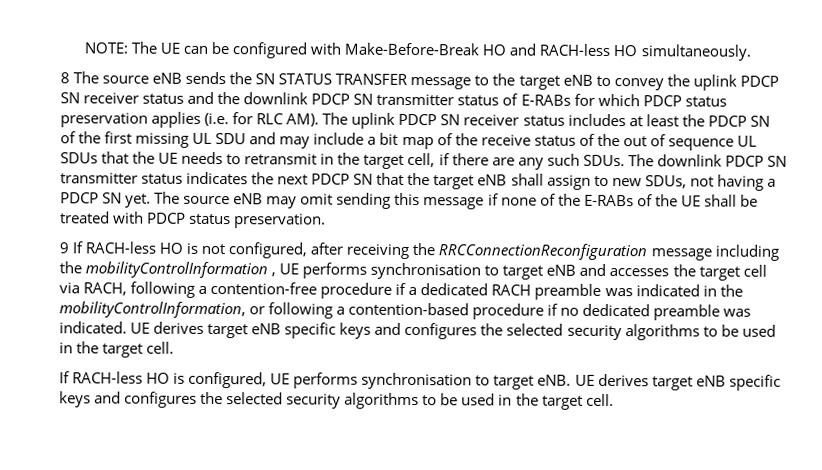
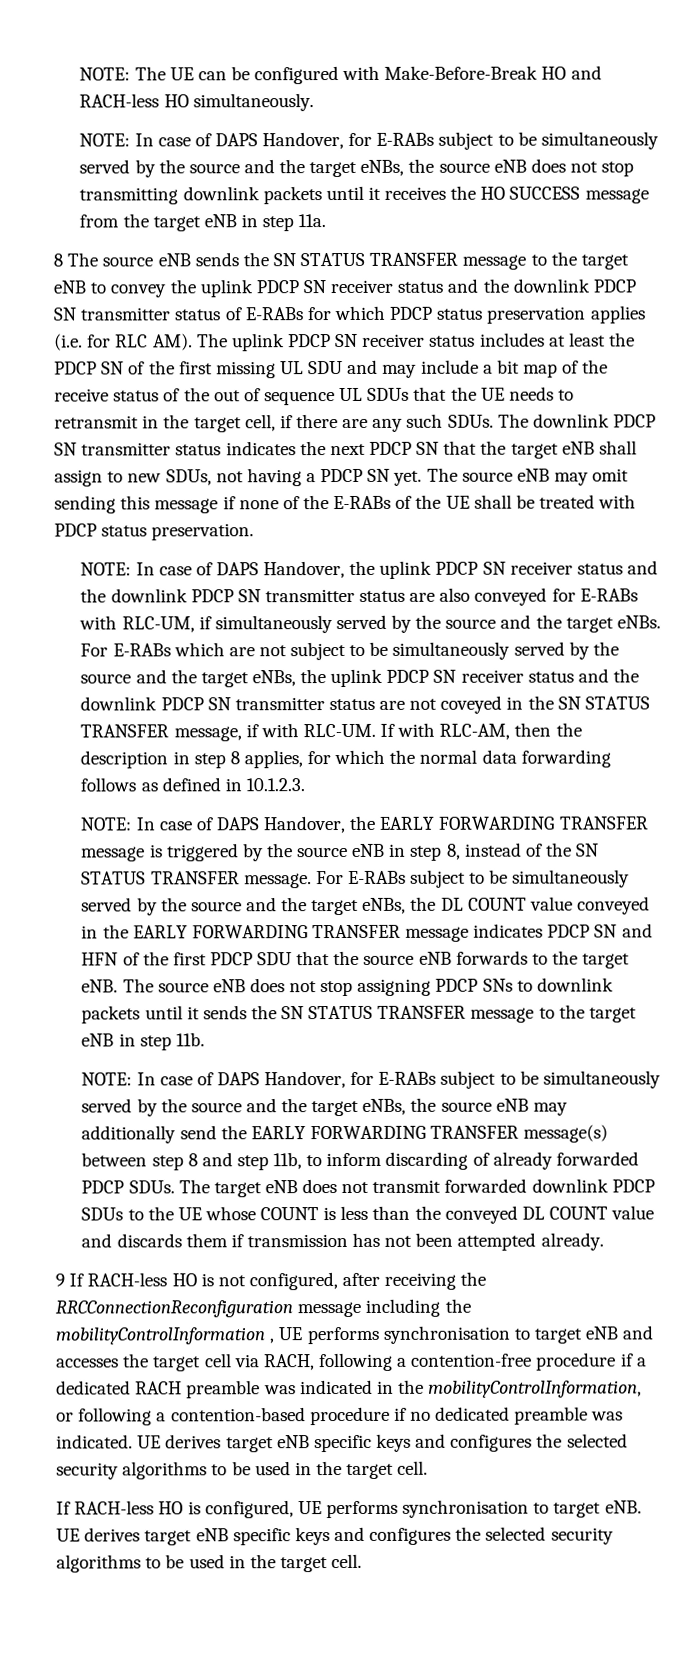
+ NOTE: In case of DAPS Handover, for E-RABs subject to be simultaneously served by the source and the target eNBs, the source eNB does not stop transmitting downlink packets until it receives the HO SUCCESS message from the target eNB in step 11a.
+ NOTE: In case of DAPS Handover, the uplink PDCP SN receiver status and the downlink PDCP SN transmitter status are also conveyed for E-RABs with RLC-UM, if simultaneously served by the source and the target eNBs. For E-RABs which are not subject to be simultaneously served by the source and the target eNBs, the uplink PDCP SN receiver status and the downlink PDCP SN transmitter status are not coveyed in the SN STATUS TRANSFER message, if with RLC-UM. If with RLC-AM, then the description in step 8 applies, for which the normal data forwarding follows as defined in 10.1.2.3.
+ NOTE: In case of DAPS Handover, the EARLY FORWARDING TRANSFER message is triggered by the source eNB in step 8, instead of the SN STATUS TRANSFER message. For E-RABs subject to be simultaneously served by the source and the target eNBs, the DL COUNT value conveyed in the EARLY FORWARDING TRANSFER message indicates PDCP SN and HFN of the first PDCP SDU that the source eNB forwards to the target eNB. The source eNB does not stop assigning PDCP SNs to downlink packets until it sends the SN STATUS TRANSFER message to the target eNB in step 11b.
+ NOTE: In case of DAPS Handover, for E-RABs subject to be simultaneously served by the source and the target eNBs, the source eNB may additionally send the EARLY FORWARDING TRANSFER message(s) between step 8 and step 11b, to inform discarding of already forwarded PDCP SDUs. The target eNB does not transmit forwarded downlink PDCP SDUs to the UE whose COUNT is less than the conveyed DL COUNT value and discards them if transmission has not been attempted already.

